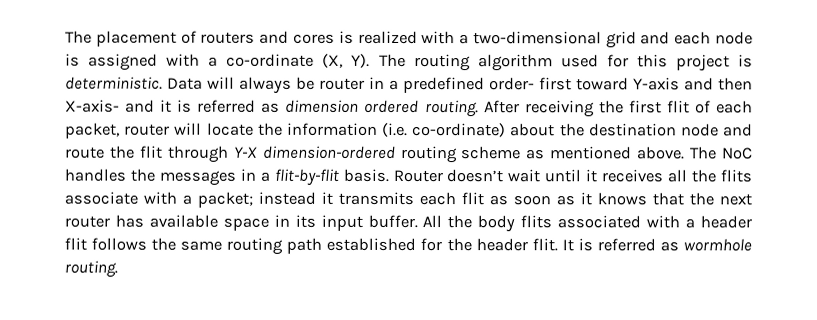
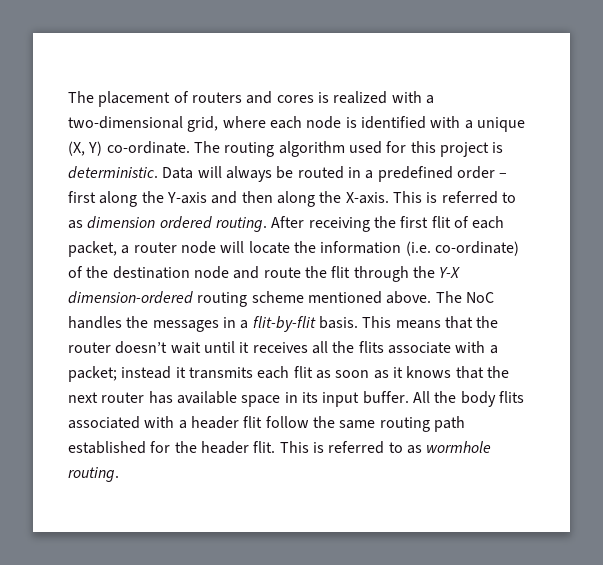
- The placement of routers and cores is realized with a two-dimensional grid and each node is assigned with a co-ordinate (X, Y). The routing algorithm used for this project is deterministic.
+ The placement of routers and cores is realized with a two-dimensional grid, where each node is identified with a unique (X, Y) co-ordinate. The routing algorithm used for this project is deterministic.
- Data will always be router in a predefined order- first toward Y-axis and then X-axis- and it is referred as dimension ordered routing.
+ Data will always be routed in a predefined order – first along the Y-axis and then along the X-axis. This is referred to as dimension ordered routing.
- After receiving the first flit of each packet, router will locate the information (i.e. co-ordinate) about the destination node and route the flit through Y-X dimension-ordered routing scheme as mentioned above.
+ After receiving the first flit of each packet, a router node will locate the information (i.e. co-ordinate) of the destination node and route the flit through the Y-X dimension-ordered routing scheme mentioned above.
- Router doesn’t wait until it receives all the flits associate with a packet; instead it transmits each flit as soon as it knows that the next router has available space in its input buffer.
+ This means that the router doesn’t wait until it receives all the flits associate with a packet; instead it transmits each flit as soon as it knows that the next router has available space in its input buffer.
- All the body flits associated with a header flit follows the same routing path established for the header flit.
+ All the body flits associated with a header flit follow the same routing path established for the header flit.
- It is referred as wormhole routing.
+ This is referred to as wormhole routing.

